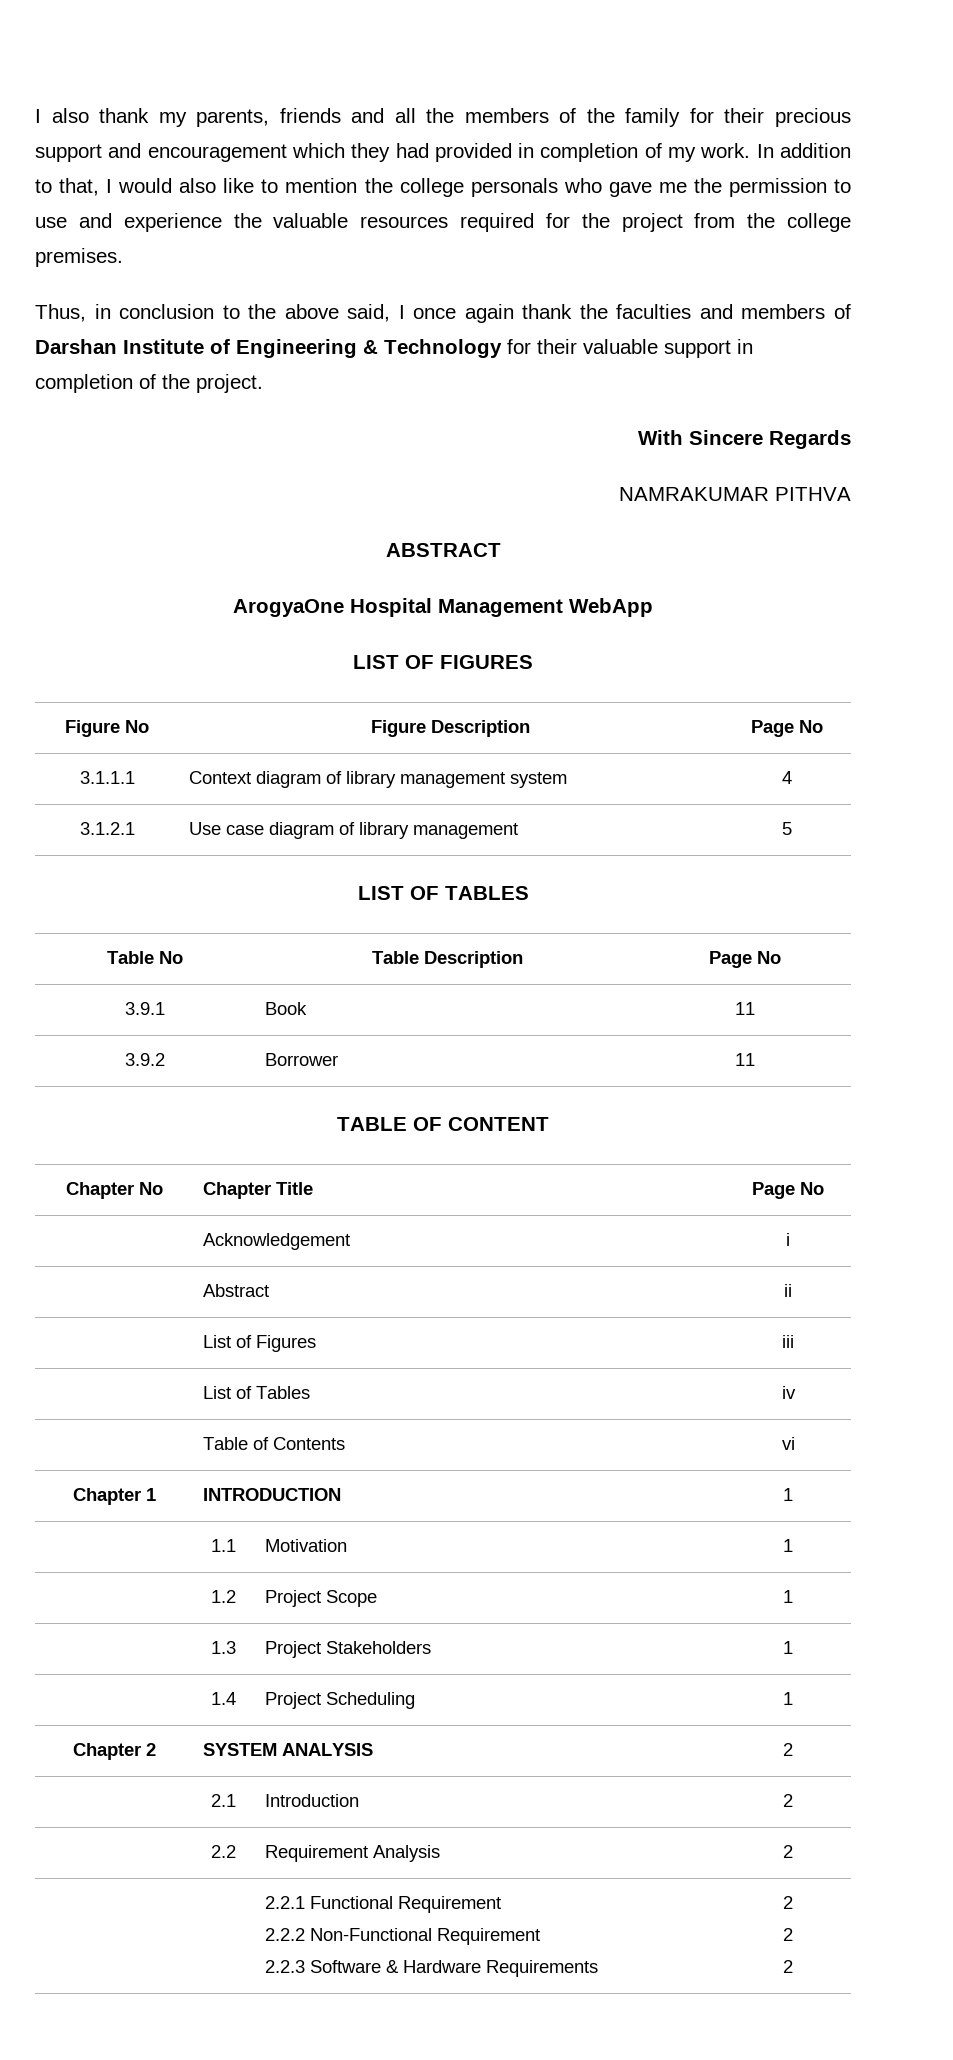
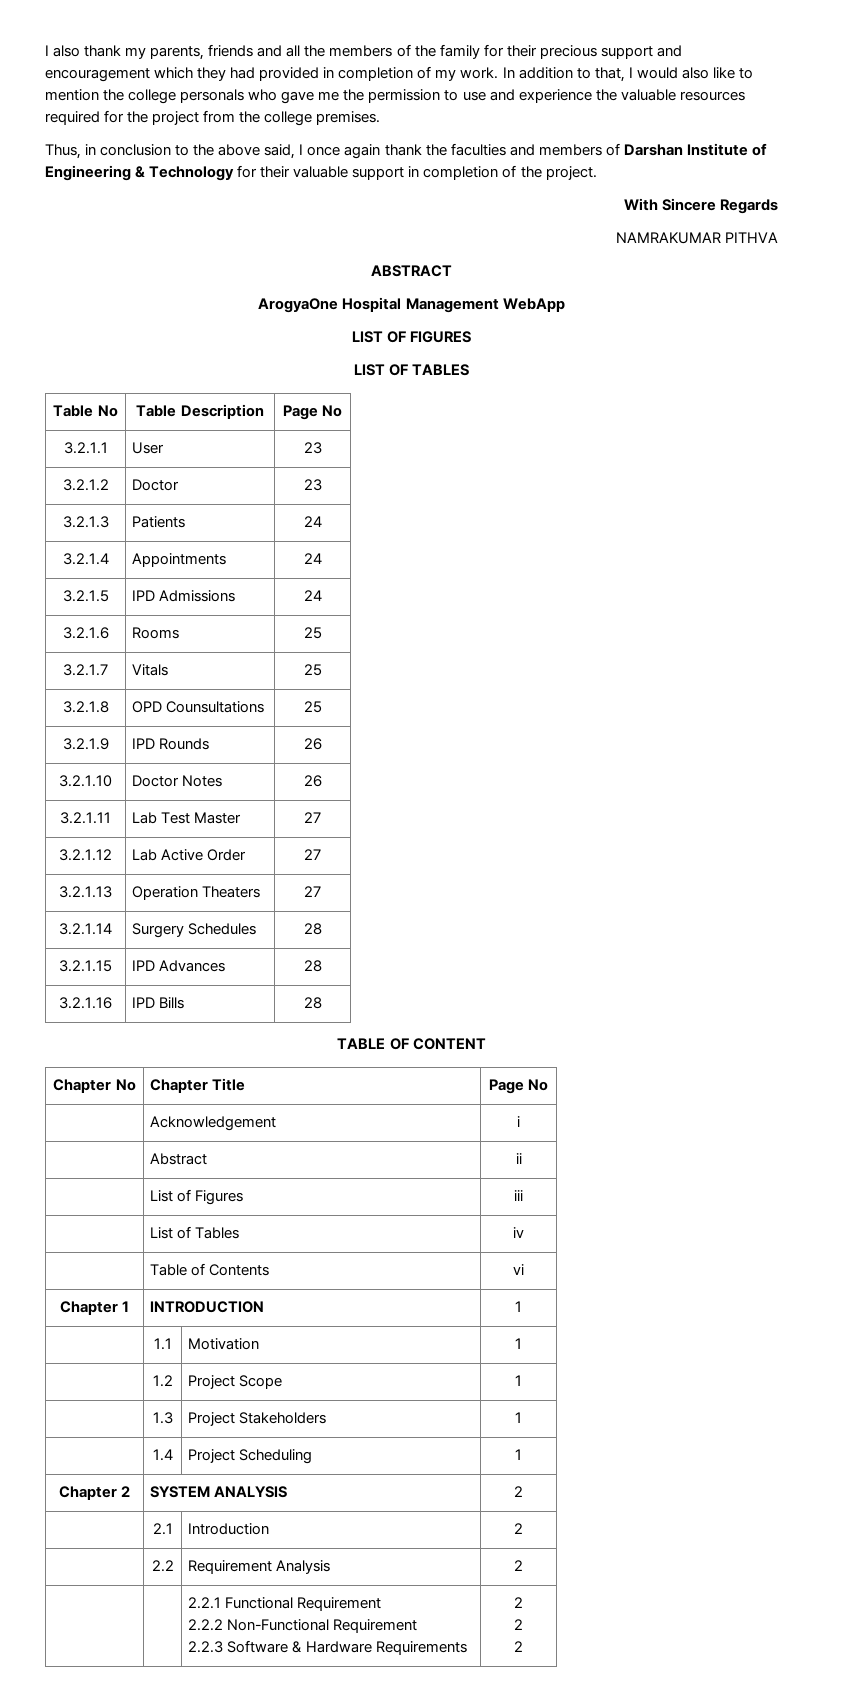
- Figure No | Figure Description | Page No
- 3.1.1.1 | Context diagram of library management system | 4
- 3.1.2.1 | Use case diagram of library management | 5
- 3.9.1 | Book | 11
- 3.9.2 | Borrower | 11
+ 3.2.1.1 | User | 23
+ 3.2.1.2 | Doctor | 23
+ 3.2.1.3 | Patients | 24
+ 3.2.1.4 | Appointments | 24
+ 3.2.1.5 | IPD Admissions | 24
+ 3.2.1.6 | Rooms | 25
+ 3.2.1.7 | Vitals | 25
+ 3.2.1.8 | OPD Counsultations | 25
+ 3.2.1.9 | IPD Rounds | 26
+ 3.2.1.10 | Doctor Notes | 26
+ 3.2.1.11 | Lab Test Master | 27
+ 3.2.1.12 | Lab Active Order | 27
+ 3.2.1.13 | Operation Theaters | 27
+ 3.2.1.14 | Surgery Schedules | 28
+ 3.2.1.15 | IPD Advances | 28
+ 3.2.1.16 | IPD Bills | 28

